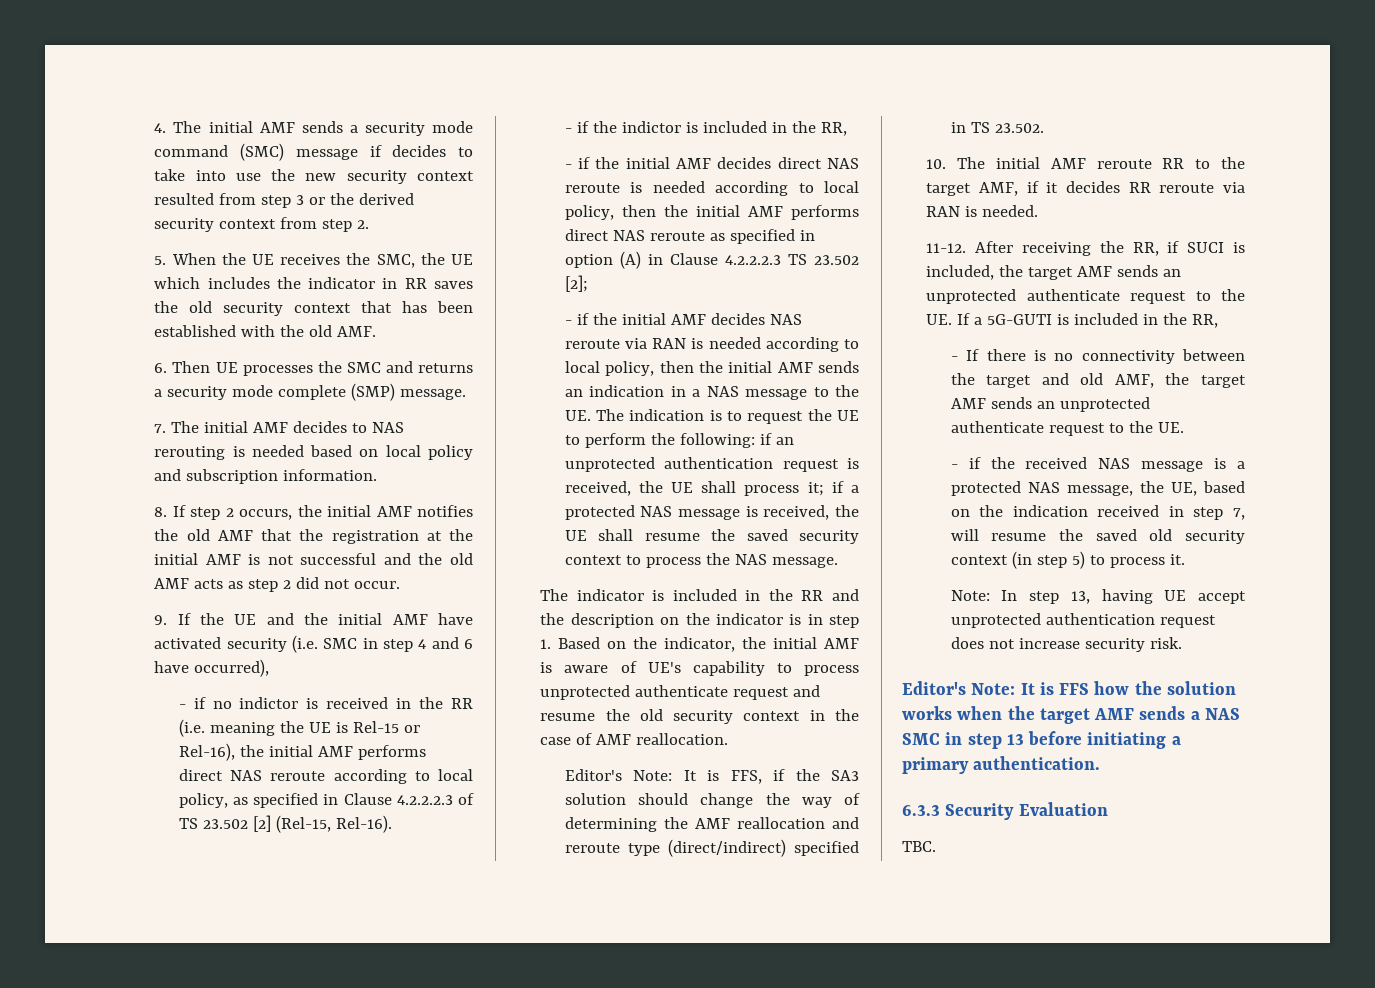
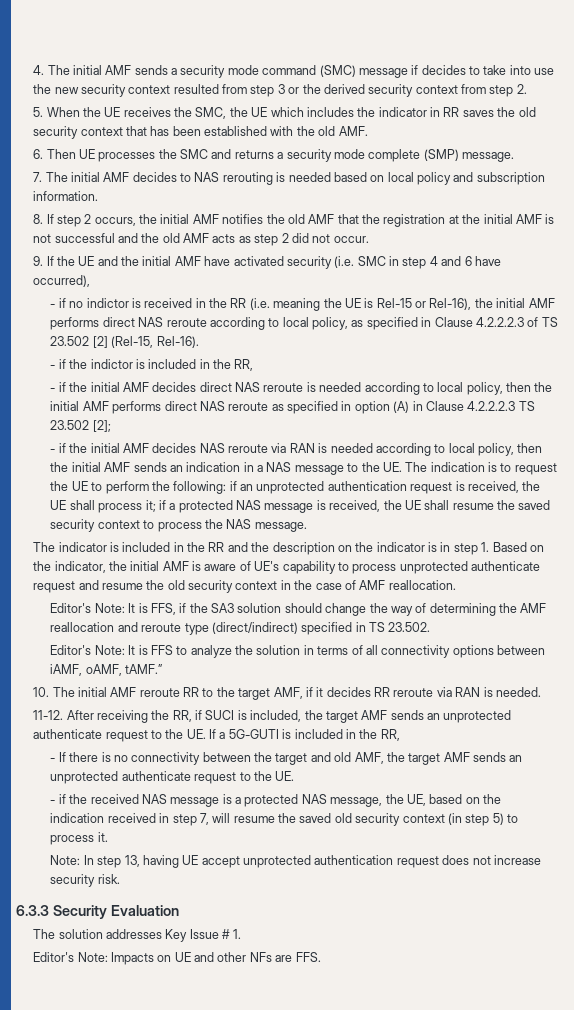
+ Editor's Note: It is FFS to analyze the solution in terms of all connectivity options between iAMF, oAMF, tAMF.”
- Editor's Note: It is FFS how the solution works when the target AMF sends a NAS SMC in step 13 before initiating a primary authentication.
  6.3.3 Security Evaluation
- TBC.
+ The solution addresses Key Issue # 1.
+ Editor's Note: Impacts on UE and other NFs are FFS.

